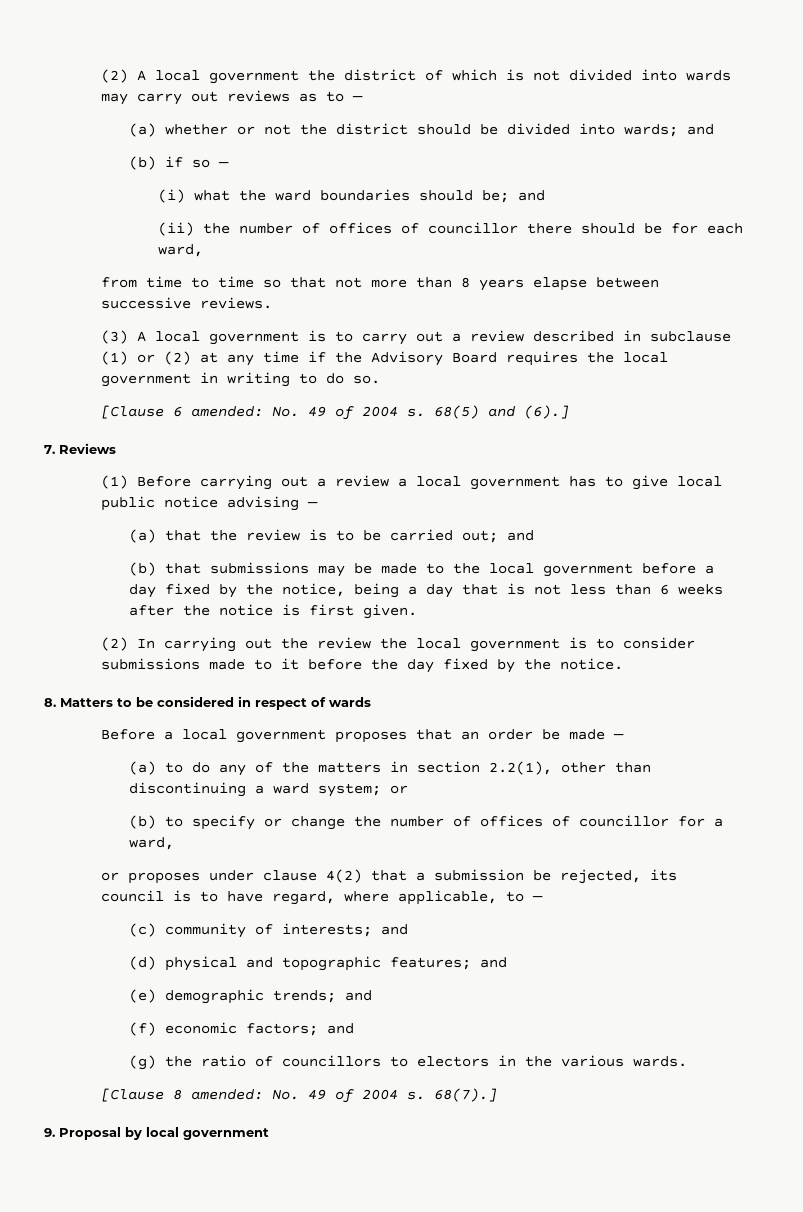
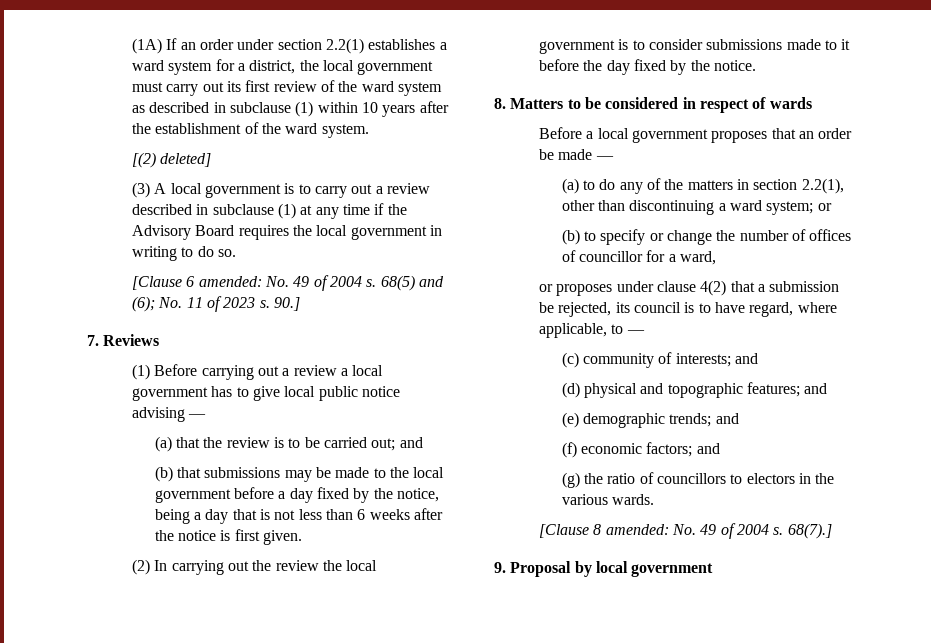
- (2) A local government the district of which is not divided into wards may carry out reviews as to —
- (a) whether or not the district should be divided into wards; and
- (b) if so —
- (i) what the ward boundaries should be; and
- (ii) the number of offices of councillor there should be for each ward,
- from time to time so that not more than 8 years elapse between successive reviews.
+ (1A) If an order under section 2.2(1) establishes a ward system for a district, the local government must carry out its first review of the ward system as described in subclause (1) within 10 years after the establishment of the ward system.
+ [(2) deleted]
- (3) A local government is to carry out a review described in subclause (1) or (2) at any time if the Advisory Board requires the local government in writing to do so.
+ (3) A local government is to carry out a review described in subclause (1) at any time if the Advisory Board requires the local government in writing to do so.
- 68(5) and (6).]
+ 68(5) and (6); No. 11 of 2023 s. 90.]

